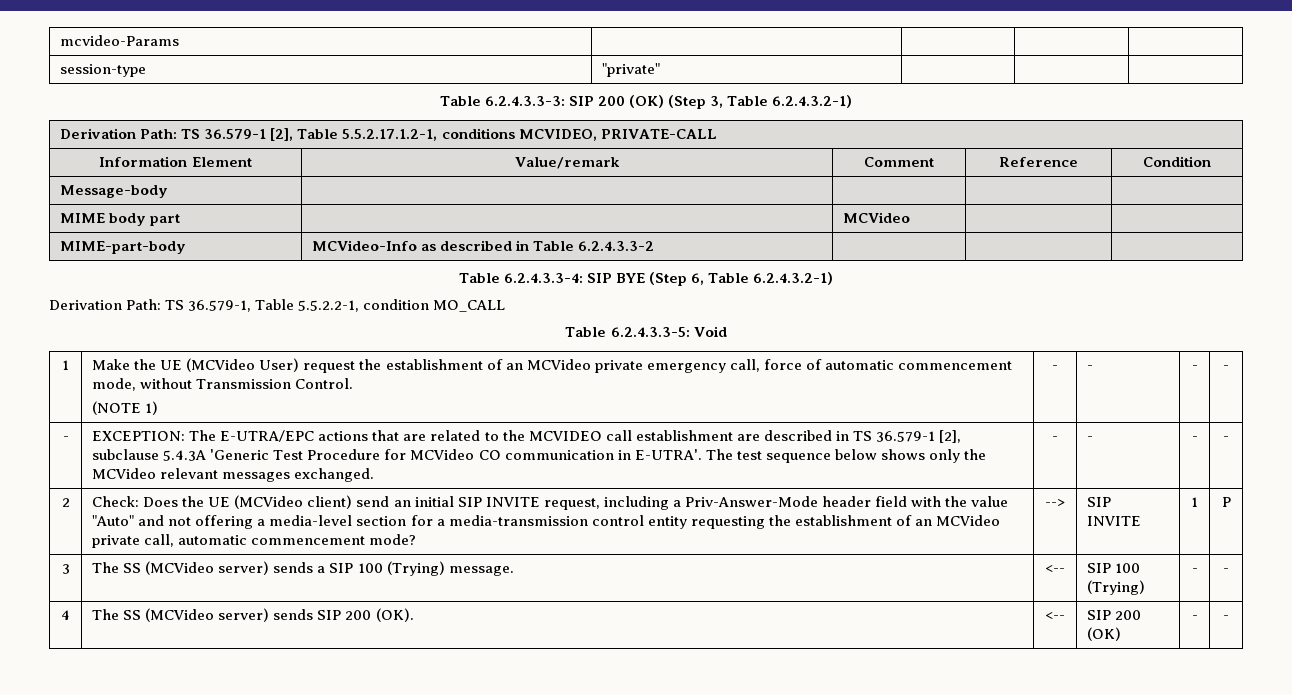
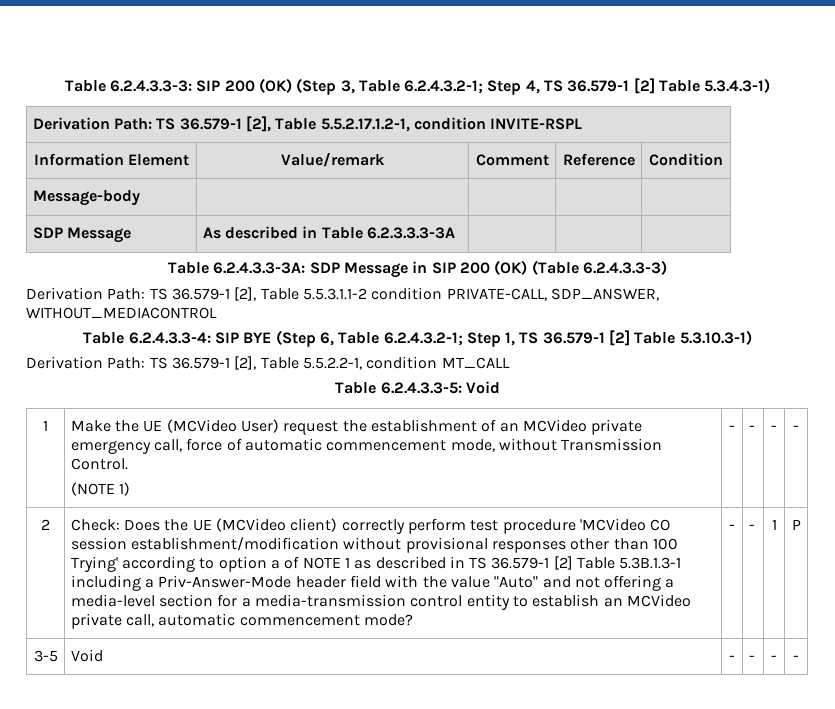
- mcvideo-Params | | | |
- session-type | "private" | | |
- Table 6.2.4.3.3-3: SIP 200 (OK) (Step 3, Table 6.2.4.3.2-1)
+ Table 6.2.4.3.3-3: SIP 200 (OK) (Step 3, Table 6.2.4.3.2-1; Step 4, TS 36.579-1 [2] Table 5.3.4.3-1)
- Derivation Path: TS 36.579-1 [2], Table 5.5.2.17.1.2-1, conditions MCVIDEO, PRIVATE-CALL
+ Derivation Path: TS 36.579-1 [2], Table 5.5.2.17.1.2-1, condition INVITE-RSPL
- MIME body part | | MCVideo | |
- MIME-part-body | MCVideo-Info as described in Table 6.2.4.3.3-2 | | |
+ SDP Message | As described in Table 6.2.3.3.3-3A | | |
+ Table 6.2.4.3.3-3A: SDP Message in SIP 200 (OK) (Table 6.2.4.3.3-3)
+ Derivation Path: TS 36.579-1 [2], Table 5.5.3.1.1-2 condition PRIVATE-CALL, SDP_ANSWER, WITHOUT_MEDIACONTROL
- Table 6.2.4.3.3-4: SIP BYE (Step 6, Table 6.2.4.3.2-1)
- Derivation Path: TS 36.579-1, Table 5.5.2.2-1, condition MO_CALL
+ Table 6.2.4.3.3-4: SIP BYE (Step 6, Table 6.2.4.3.2-1; Step 1, TS 36.579-1 [2] Table 5.3.10.3-1)
+ Derivation Path: TS 36.579-1 [2], Table 5.5.2.2-1, condition MT_CALL
- - | EXCEPTION: The E-UTRA/EPC actions that are related to the MCVIDEO call establishment are described in TS 36.579-1 [2], subclause 5.4.3A 'Generic Test Procedure for MCVideo CO communication in E-UTRA'. The test sequence below shows only the MCVideo relevant messages exchanged. | - | - | - | -
- Check: Does the UE (MCVideo client) send an initial SIP INVITE request, including a Priv-Answer-Mode header field with the value "Auto" and not offering a media-level section for a media-transmission control entity requesting the establishment of an MCVideo private call, automatic commencement mode? | --> | SIP INVITE
+ Check: Does the UE (MCVideo client) correctly perform test procedure 'MCVideo CO session establishment/modification without provisional responses other than 100 Trying' according to option a of NOTE 1 as described in TS 36.579-1 [2] Table 5.3B.1.3-1 including a Priv-Answer-Mode header field with the value "Auto" and not offering a media-level section for a media-transmission control entity to establish an MCVideo private call, automatic commencement mode? | - | -
- 3 | The SS (MCVideo server) sends a SIP 100 (Trying) message. | <-- | SIP 100 (Trying) | - | -
- 4 | The SS (MCVideo server) sends SIP 200 (OK). | <-- | SIP 200 (OK) | - | -
+ 3-5 | Void | - | - | - | -

